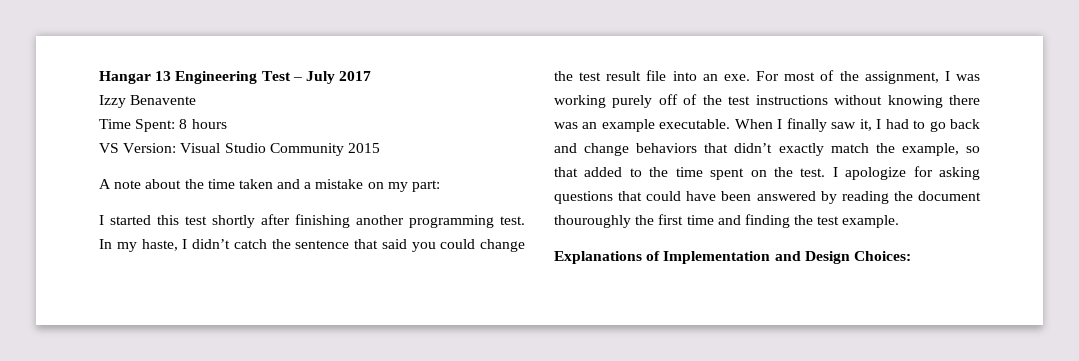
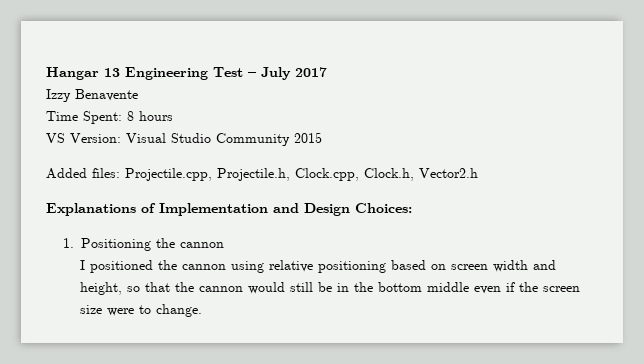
- A note about the time taken and a mistake on my part:
- I started this test shortly after finishing another programming test. In my haste, I didn’t catch the sentence that said you could change the test result file into an exe. For most of the assignment, I was working purely off of the test instructions without knowing there was an example executable. When I finally saw it, I had to go back and change behaviors that didn’t exactly match the example, so that added to the time spent on the test. I apologize for asking questions that could have been answered by reading the document thouroughly the first time and finding the test example.
+ Added files: Projectile.cpp, Projectile.h, Clock.cpp, Clock.h, Vector2.h
+ 1. Positioning the cannon
+ I positioned the cannon using relative positioning based on screen width and height, so that the cannon would still be in the bottom middle even if the screen size were to change.

